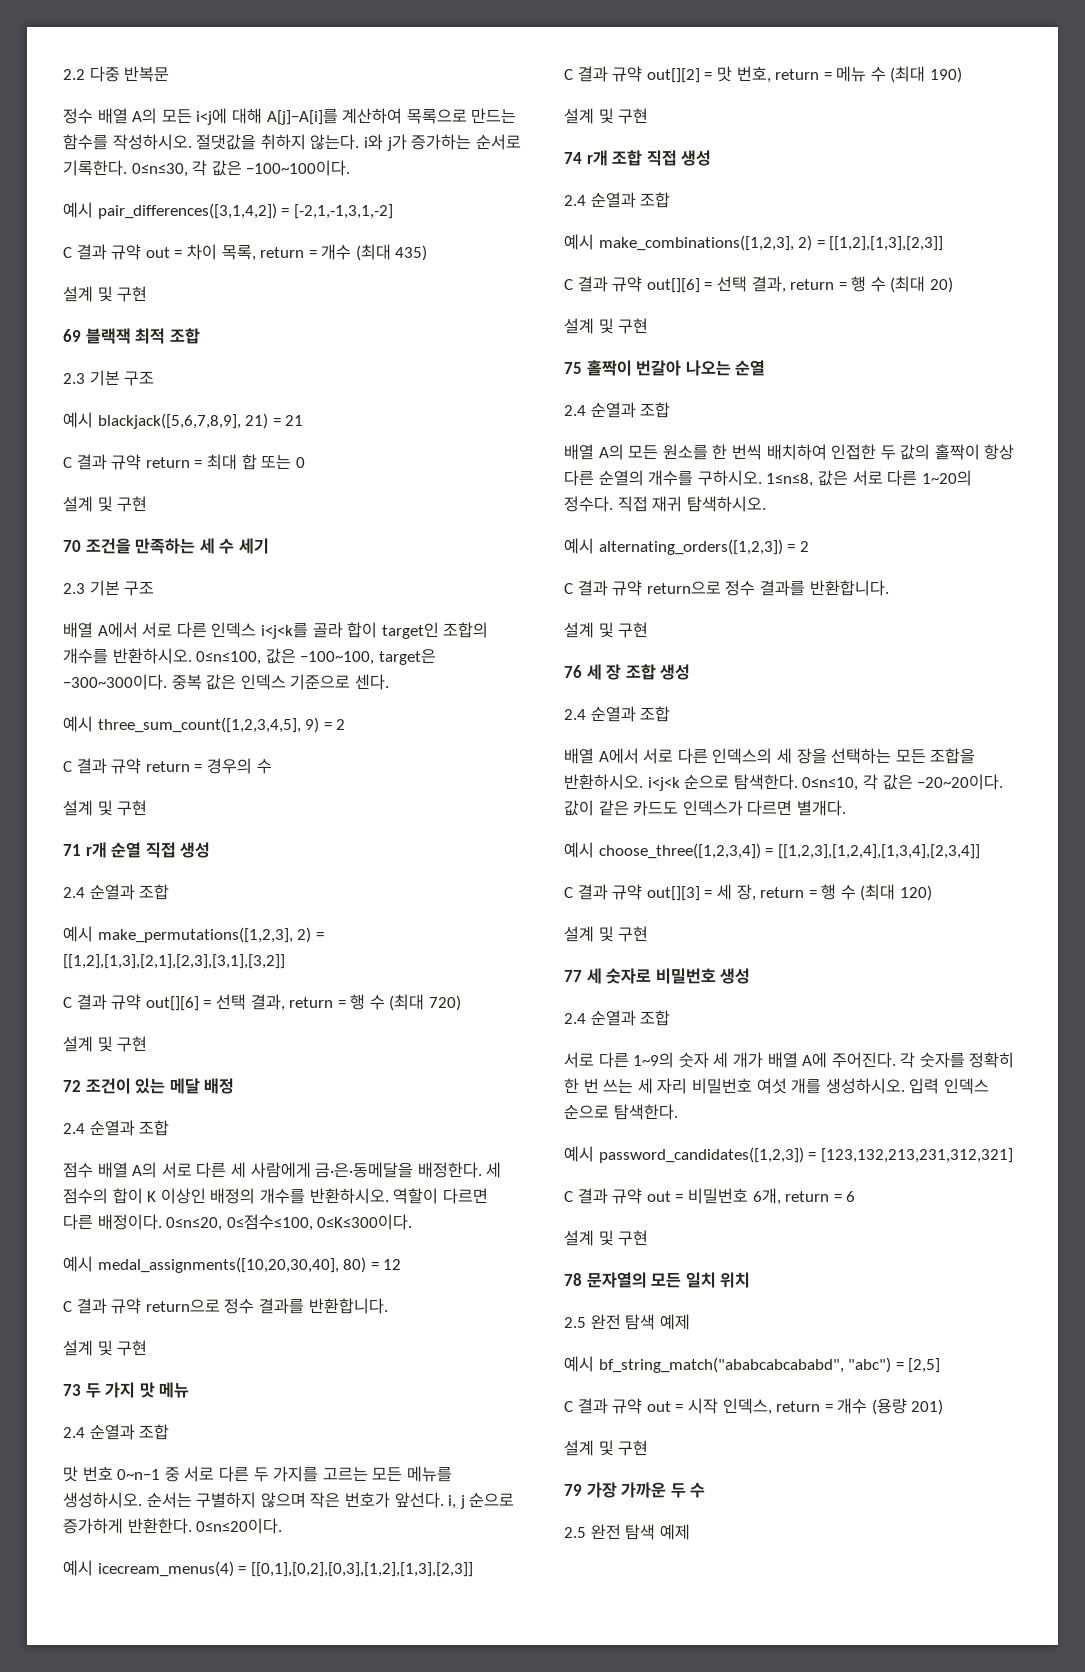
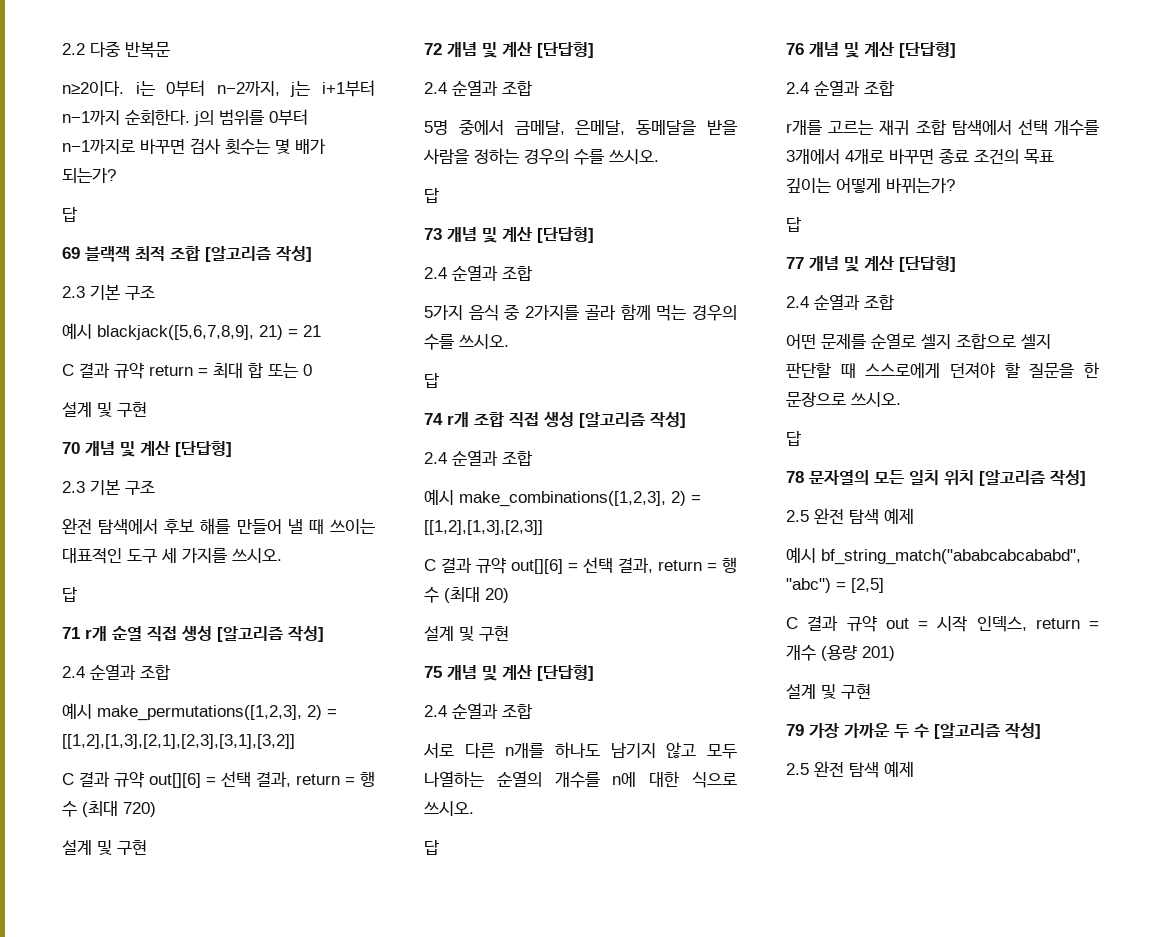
- 정수 배열 A의 모든 i<j에 대해 A[j]−A[i]를 계산하여 목록으로 만드는 함수를 작성하시오. 절댓값을 취하지 않는다. i와 j가 증가하는 순서로 기록한다. 0≤n≤30, 각 값은 −100~100이다.
- 예시 pair_differences([3,1,4,2]) = [-2,1,-1,3,1,-2]
- C 결과 규약 out = 차이 목록, return = 개수 (최대 435)
- 설계 및 구현
+ n≥2이다. i는 0부터 n−2까지, j는 i+1부터 n−1까지 순회한다. j의 범위를 0부터 n−1까지로 바꾸면 검사 횟수는 몇 배가 되는가?
+ 답
- 69 블랙잭 최적 조합
+ 69 블랙잭 최적 조합 [알고리즘 작성]
- 70 조건을 만족하는 세 수 세기
+ 70 개념 및 계산 [단답형]
  2.3 기본 구조
- 배열 A에서 서로 다른 인덱스 i<j<k를 골라 합이 target인 조합의 개수를 반환하시오. 0≤n≤100, 값은 −100~100, target은 −300~300이다. 중복 값은 인덱스 기준으로 센다.
- 예시 three_sum_count([1,2,3,4,5], 9) = 2
- C 결과 규약 return = 경우의 수
- 설계 및 구현
+ 완전 탐색에서 후보 해를 만들어 낼 때 쓰이는 대표적인 도구 세 가지를 쓰시오.
+ 답
- 71 r개 순열 직접 생성
+ 71 r개 순열 직접 생성 [알고리즘 작성]
- 72 조건이 있는 메달 배정
+ 72 개념 및 계산 [단답형]
  2.4 순열과 조합
- 점수 배열 A의 서로 다른 세 사람에게 금·은·동메달을 배정한다. 세 점수의 합이 K 이상인 배정의 개수를 반환하시오. 역할이 다르면 다른 배정이다. 0≤n≤20, 0≤점수≤100, 0≤K≤300이다.
- 예시 medal_assignments([10,20,30,40], 80) = 12
- C 결과 규약 return으로 정수 결과를 반환합니다.
- 설계 및 구현
- 73 두 가지 맛 메뉴
+ 5명 중에서 금메달, 은메달, 동메달을 받을 사람을 정하는 경우의 수를 쓰시오.
+ 답
+ 73 개념 및 계산 [단답형]
  2.4 순열과 조합
- 맛 번호 0~n−1 중 서로 다른 두 가지를 고르는 모든 메뉴를 생성하시오. 순서는 구별하지 않으며 작은 번호가 앞선다. i, j 순으로 증가하게 반환한다. 0≤n≤20이다.
- 예시 icecream_menus(4) = [[0,1],[0,2],[0,3],[1,2],[1,3],[2,3]]
- C 결과 규약 out[][2] = 맛 번호, return = 메뉴 수 (최대 190)
- 설계 및 구현
+ 5가지 음식 중 2가지를 골라 함께 먹는 경우의 수를 쓰시오.
+ 답
- 74 r개 조합 직접 생성
+ 74 r개 조합 직접 생성 [알고리즘 작성]
- 75 홀짝이 번갈아 나오는 순열
- 2.4 순열과 조합
- 배열 A의 모든 원소를 한 번씩 배치하여 인접한 두 값의 홀짝이 항상 다른 순열의 개수를 구하시오. 1≤n≤8, 값은 서로 다른 1~20의 정수다. 직접 재귀 탐색하시오.
- 예시 alternating_orders([1,2,3]) = 2
- C 결과 규약 return으로 정수 결과를 반환합니다.
- 설계 및 구현
- 76 세 장 조합 생성
- 2.4 순열과 조합
- 배열 A에서 서로 다른 인덱스의 세 장을 선택하는 모든 조합을 반환하시오. i<j<k 순으로 탐색한다. 0≤n≤10, 각 값은 −20~20이다. 값이 같은 카드도 인덱스가 다르면 별개다.
- 예시 choose_three([1,2,3,4]) = [[1,2,3],[1,2,4],[1,3,4],[2,3,4]]
- C 결과 규약 out[][3] = 세 장, return = 행 수 (최대 120)
- 설계 및 구현
- 77 세 숫자로 비밀번호 생성
+ 75 개념 및 계산 [단답형]
- 서로 다른 1~9의 숫자 세 개가 배열 A에 주어진다. 각 숫자를 정확히 한 번 쓰는 세 자리 비밀번호 여섯 개를 생성하시오. 입력 인덱스 순으로 탐색한다.
- 예시 password_candidates([1,2,3]) = [123,132,213,231,312,321]
- C 결과 규약 out = 비밀번호 6개, return = 6
- 설계 및 구현
+ 서로 다른 n개를 하나도 남기지 않고 모두 나열하는 순열의 개수를 n에 대한 식으로 쓰시오.
+ 답
+ 76 개념 및 계산 [단답형]
+ 2.4 순열과 조합
+ r개를 고르는 재귀 조합 탐색에서 선택 개수를 3개에서 4개로 바꾸면 종료 조건의 목표 깊이는 어떻게 바뀌는가?
+ 답
+ 77 개념 및 계산 [단답형]
+ 2.4 순열과 조합
+ 어떤 문제를 순열로 셀지 조합으로 셀지 판단할 때 스스로에게 던져야 할 질문을 한 문장으로 쓰시오.
+ 답
- 78 문자열의 모든 일치 위치
+ 78 문자열의 모든 일치 위치 [알고리즘 작성]
- 79 가장 가까운 두 수
+ 79 가장 가까운 두 수 [알고리즘 작성]

